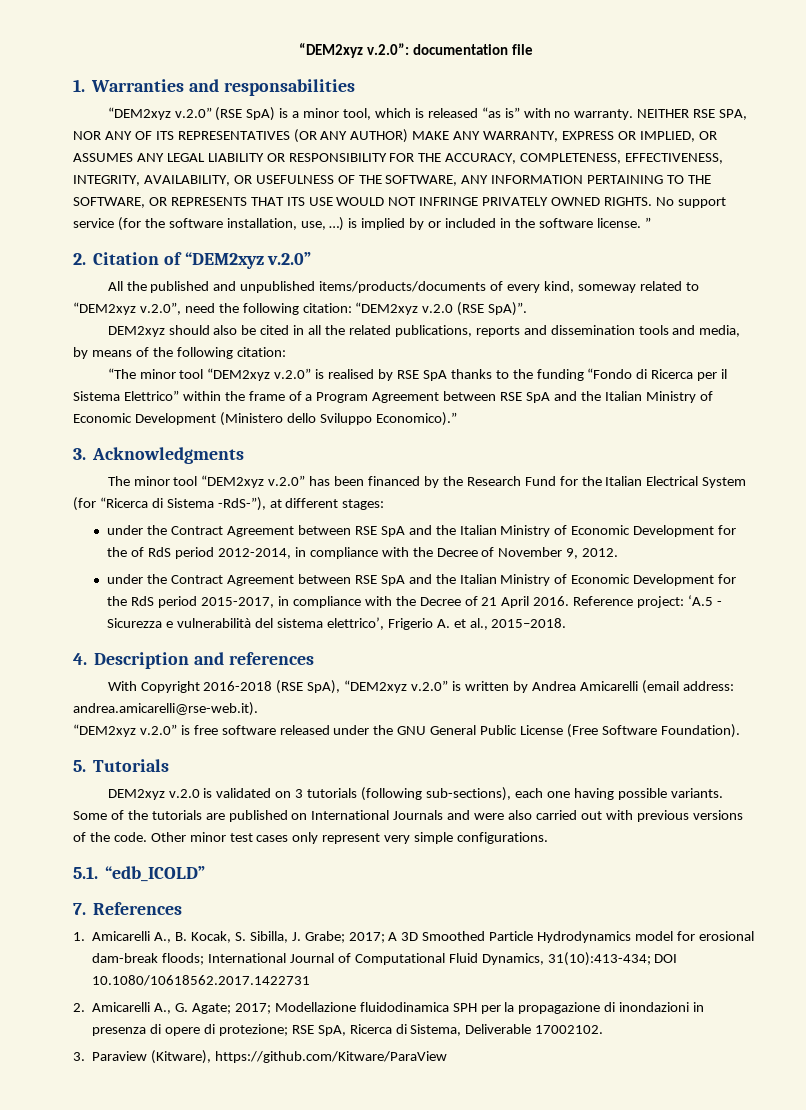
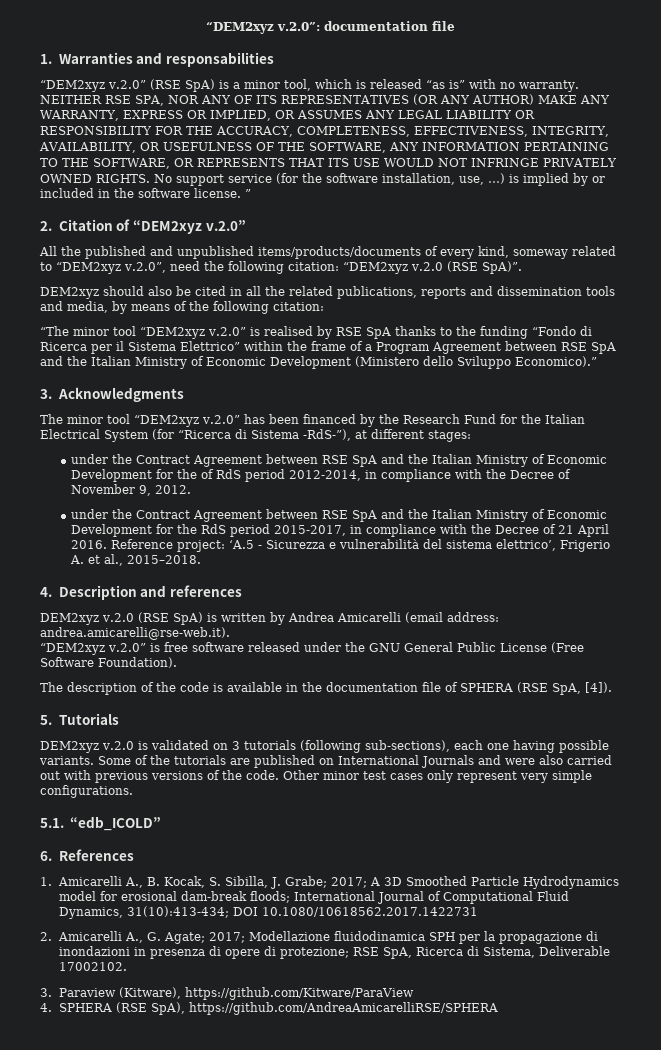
- With Copyright 2016-2018 (RSE SpA), “DEM2xyz v.2.0” is written by Andrea Amicarelli (email address: andrea.amicarelli@rse-web.it).
+ DEM2xyz v.2.0 (RSE SpA) is written by Andrea Amicarelli (email address: andrea.amicarelli@rse-web.it).
+ The description of the code is available in the documentation file of SPHERA (RSE SpA, [4]).
- 7. References
+ 6. References
+ 4. SPHERA (RSE SpA), https://github.com/AndreaAmicarelliRSE/SPHERA

